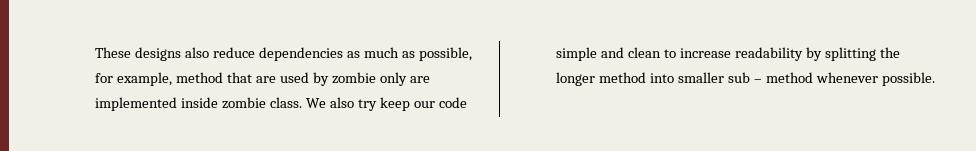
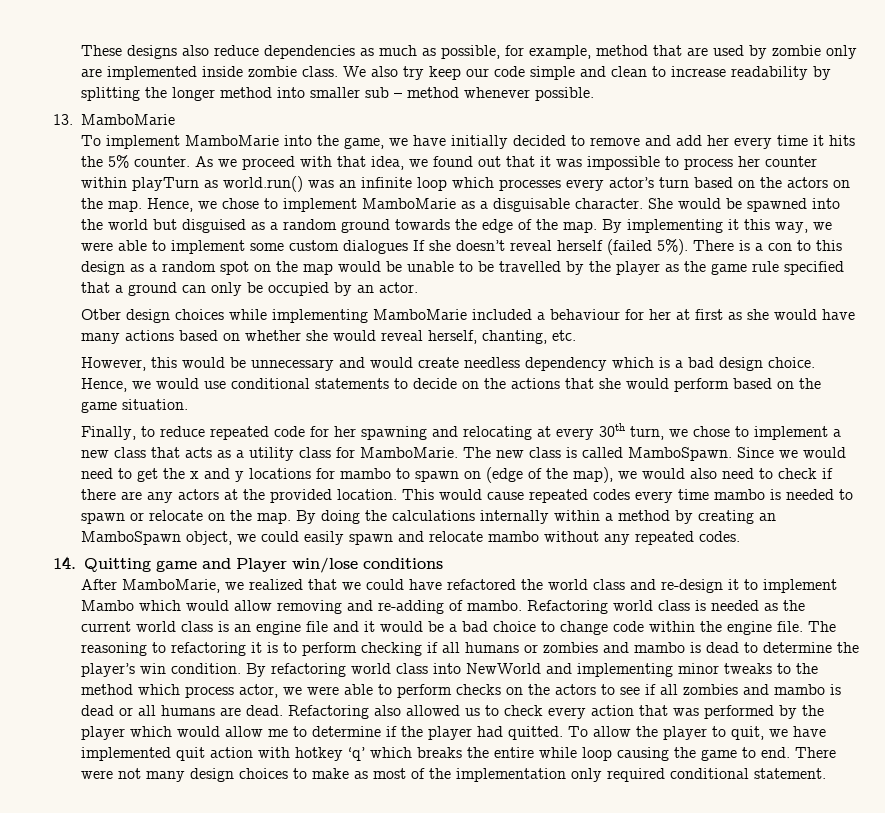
+ 13. MamboMarie
+ To implement MamboMarie into the game, we have initially decided to remove and add her every time it hits the 5% counter. As we proceed with that idea, we found out that it was impossible to process her counter within playTurn as world.run() was an infinite loop which processes every actor’s turn based on the actors on the map. Hence, we chose to implement MamboMarie as a disguisable character. She would be spawned into the world but disguised as a random ground towards the edge of the map. By implementing it this way, we were able to implement some custom dialogues If she doesn’t reveal herself (failed 5%). There is a con to this design as a random spot on the map would be unable to be travelled by the player as the game rule specified that a ground can only be occupied by an actor.
+ Otber design choices while implementing MamboMarie included a behaviour for her at first as she would have many actions based on whether she would reveal herself, chanting, etc.
+ However, this would be unnecessary and would create needless dependency which is a bad design choice. Hence, we would use conditional statements to decide on the actions that she would perform based on the game situation.
+ Finally, to reduce repeated code for her spawning and relocating at every 30th turn, we chose to implement a new class that acts as a utility class for MamboMarie. The new class is called MamboSpawn. Since we would need to get the x and y locations for mambo to spawn on (edge of the map), we would also need to check if there are any actors at the provided location. This would cause repeated codes every time mambo is needed to spawn or relocate on the map. By doing the calculations internally within a method by creating an MamboSpawn object, we could easily spawn and relocate mambo without any repeated codes.
+ 14. Quitting game and Player win/lose conditions
+ After MamboMarie, we realized that we could have refactored the world class and re-design it to implement Mambo which would allow removing and re-adding of mambo. Refactoring world class is needed as the current world class is an engine file and it would be a bad choice to change code within the engine file. The reasoning to refactoring it is to perform checking if all humans or zombies and mambo is dead to determine the player’s win condition. By refactoring world class into NewWorld and implementing minor tweaks to the method which process actor, we were able to perform checks on the actors to see if all zombies and mambo is dead or all humans are dead. Refactoring also allowed us to check every action that was performed by the player which would allow me to determine if the player had quitted. To allow the player to quit, we have implemented quit action with hotkey ‘q’ which breaks the entire while loop causing the game to end. There were not many design choices to make as most of the implementation only required conditional statement.

